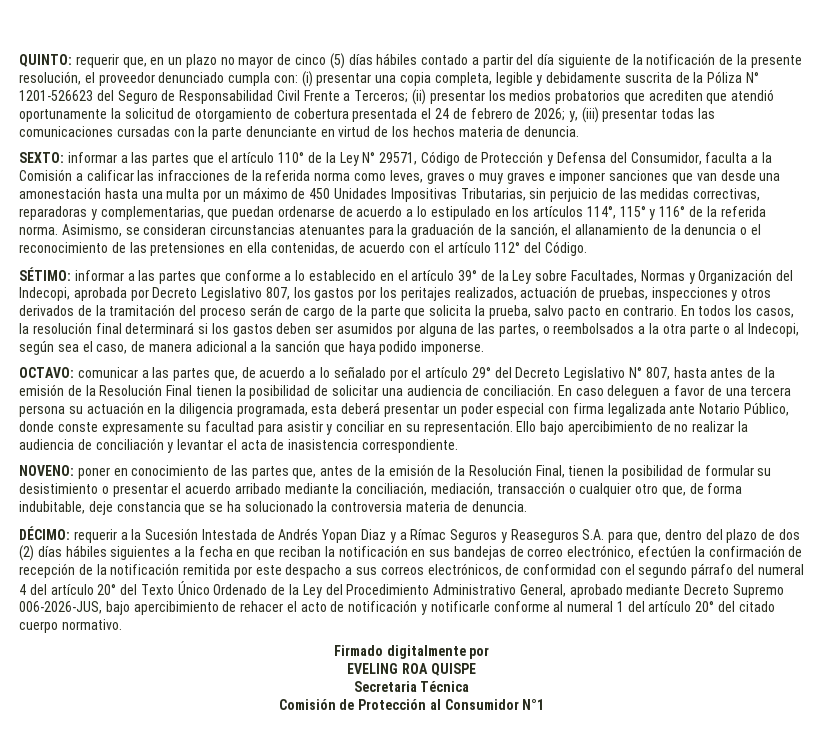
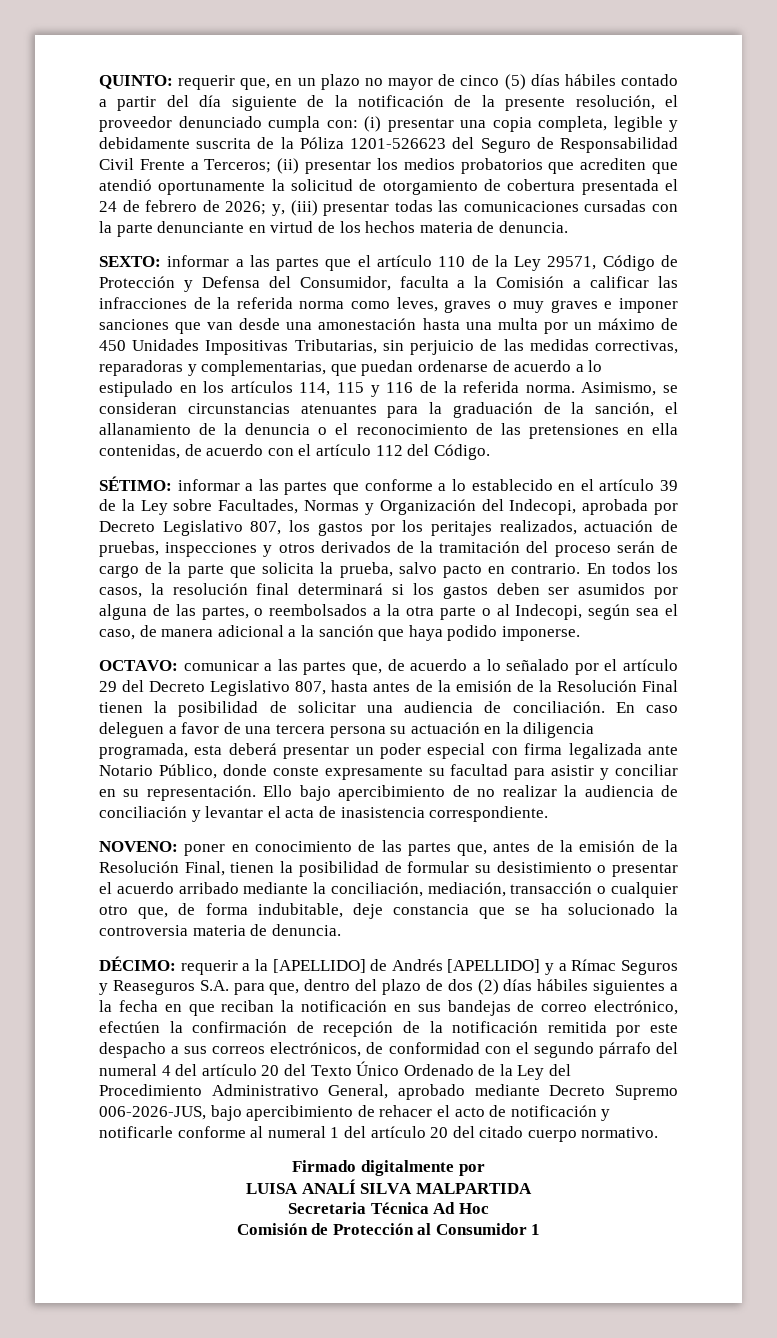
- (i) presentar una copia completa, legible y debidamente suscrita de la Póliza N° 1201-526623 del Seguro de Responsabilidad Civil Frente a Terceros;
+ (i) presentar una copia completa, legible y debidamente suscrita de la Póliza 1201-526623 del Seguro de Responsabilidad Civil Frente a Terceros;
- informar a las partes que el artículo 110° de la Ley N° 29571, Código de Protección y Defensa del Consumidor, faculta a la Comisión a calificar las infracciones de la referida norma como leves, graves o muy graves e imponer sanciones que van desde una amonestación hasta una multa por un máximo de 450 Unidades Impositivas Tributarias, sin perjuicio de las medidas correctivas, reparadoras y complementarias, que puedan ordenarse de acuerdo a lo estipulado en los artículos 114°, 115° y 116° de la referida norma.
+ informar a las partes que el artículo 110 de la Ley 29571, Código de Protección y Defensa del Consumidor, faculta a la Comisión a calificar las infracciones de la referida norma como leves, graves o muy graves e imponer sanciones que van desde una amonestación hasta una multa por un máximo de 450 Unidades Impositivas Tributarias, sin perjuicio de las medidas correctivas, reparadoras y complementarias, que puedan ordenarse de acuerdo a lo estipulado en los artículos 114, 115 y 116 de la referida norma.
- Asimismo, se consideran circunstancias atenuantes para la graduación de la sanción, el allanamiento de la denuncia o el reconocimiento de las pretensiones en ella contenidas, de acuerdo con el artículo 112° del Código.
+ Asimismo, se consideran circunstancias atenuantes para la graduación de la sanción, el allanamiento de la denuncia o el reconocimiento de las pretensiones en ella contenidas, de acuerdo con el artículo 112 del Código.
- SÉTIMO: informar a las partes que conforme a lo establecido en el artículo 39° de la Ley sobre Facultades, Normas y Organización del Indecopi, aprobada por Decreto Legislativo 807, los gastos por los peritajes realizados, actuación de pruebas, inspecciones y otros derivados de la tramitación del proceso serán de cargo de la parte que solicita la prueba, salvo pacto en contrario.
+ SÉTIMO: informar a las partes que conforme a lo establecido en el artículo 39 de la Ley sobre Facultades, Normas y Organización del Indecopi, aprobada por Decreto Legislativo 807, los gastos por los peritajes realizados, actuación de pruebas, inspecciones y otros derivados de la tramitación del proceso serán de cargo de la parte que solicita la prueba, salvo pacto en contrario.
- OCTAVO: comunicar a las partes que, de acuerdo a lo señalado por el artículo 29° del Decreto Legislativo N° 807, hasta antes de la emisión de la Resolución Final tienen la posibilidad de solicitar una audiencia de conciliación.
+ OCTAVO: comunicar a las partes que, de acuerdo a lo señalado por el artículo 29 del Decreto Legislativo 807, hasta antes de la emisión de la Resolución Final tienen la posibilidad de solicitar una audiencia de conciliación.
- requerir a la Sucesión Intestada de Andrés Yopan Diaz y a Rímac Seguros y Reaseguros S.A. para que, dentro del plazo de dos (2) días hábiles siguientes a la fecha en que reciban la notificación en sus bandejas de correo electrónico, efectúen la confirmación de recepción de la notificación remitida por este despacho a sus correos electrónicos, de conformidad con el segundo párrafo del numeral 4 del artículo 20° del Texto Único Ordenado de la Ley del Procedimiento Administrativo General, aprobado mediante Decreto Supremo 006-2026-JUS, bajo apercibimiento de rehacer el acto de notificación y notificarle conforme al numeral 1 del artículo 20° del citado cuerpo normativo.
+ requerir a la [APELLIDO] de Andrés [APELLIDO] y a Rímac Seguros y Reaseguros S.A. para que, dentro del plazo de dos (2) días hábiles siguientes a la fecha en que reciban la notificación en sus bandejas de correo electrónico, efectúen la confirmación de recepción de la notificación remitida por este despacho a sus correos electrónicos, de conformidad con el segundo párrafo del numeral 4 del artículo 20 del Texto Único Ordenado de la Ley del Procedimiento Administrativo General, aprobado mediante Decreto Supremo 006-2026-JUS, bajo apercibimiento de rehacer el acto de notificación y notificarle conforme al numeral 1 del artículo 20 del citado cuerpo normativo.
- EVELING ROA QUISPE
+ LUISA ANALÍ SILVA MALPARTIDA
- Secretaria Técnica
+ Secretaria Técnica Ad Hoc
- Comisión de Protección al Consumidor N°1
+ Comisión de Protección al Consumidor 1

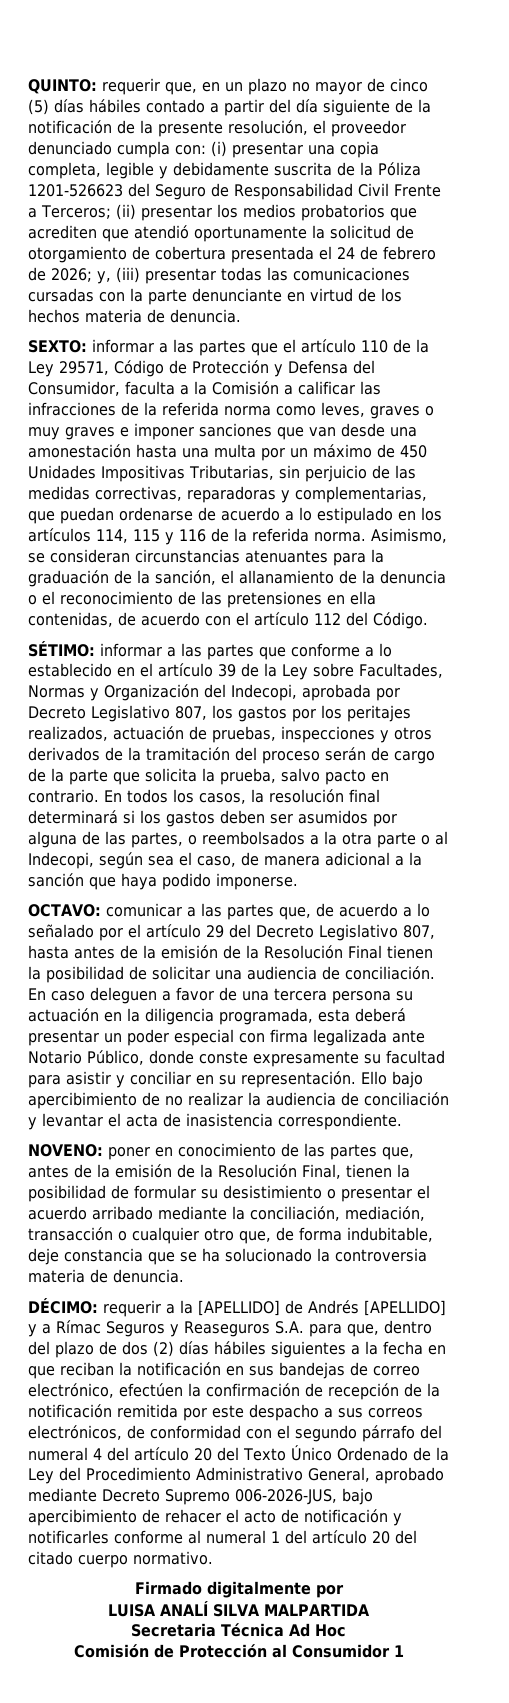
- requerir a la [APELLIDO] de Andrés [APELLIDO] y a Rímac Seguros y Reaseguros S.A. para que, dentro del plazo de dos (2) días hábiles siguientes a la fecha en que reciban la notificación en sus bandejas de correo electrónico, efectúen la confirmación de recepción de la notificación remitida por este despacho a sus correos electrónicos, de conformidad con el segundo párrafo del numeral 4 del artículo 20 del Texto Único Ordenado de la Ley del Procedimiento Administrativo General, aprobado mediante Decreto Supremo 006-2026-JUS, bajo apercibimiento de rehacer el acto de notificación y notificarle conforme al numeral 1 del artículo 20 del citado cuerpo normativo.
+ requerir a la [APELLIDO] de Andrés [APELLIDO] y a Rímac Seguros y Reaseguros S.A. para que, dentro del plazo de dos (2) días hábiles siguientes a la fecha en que reciban la notificación en sus bandejas de correo electrónico, efectúen la confirmación de recepción de la notificación remitida por este despacho a sus correos electrónicos, de conformidad con el segundo párrafo del numeral 4 del artículo 20 del Texto Único Ordenado de la Ley del Procedimiento Administrativo General, aprobado mediante Decreto Supremo 006-2026-JUS, bajo apercibimiento de rehacer el acto de notificación y notificarles conforme al numeral 1 del artículo 20 del citado cuerpo normativo.

